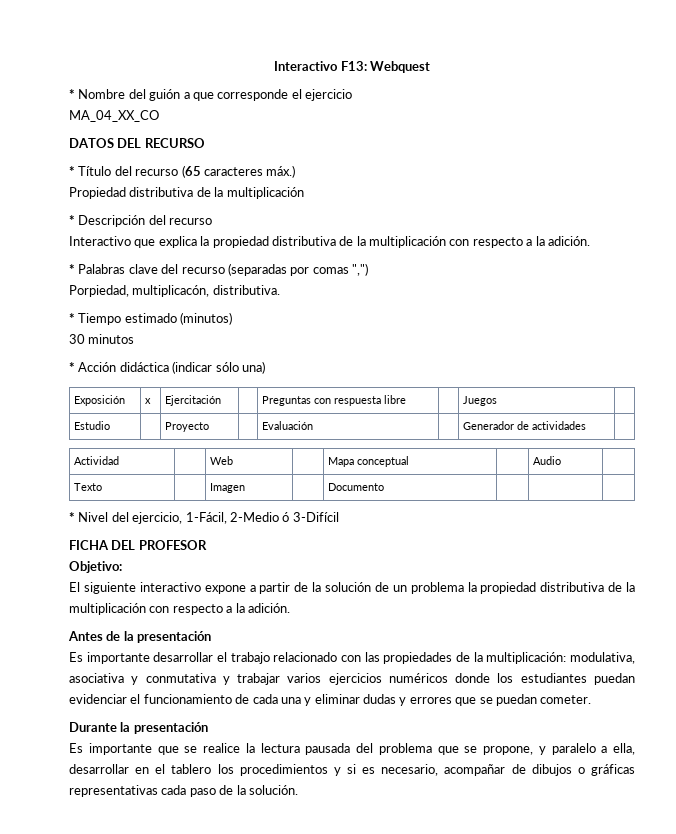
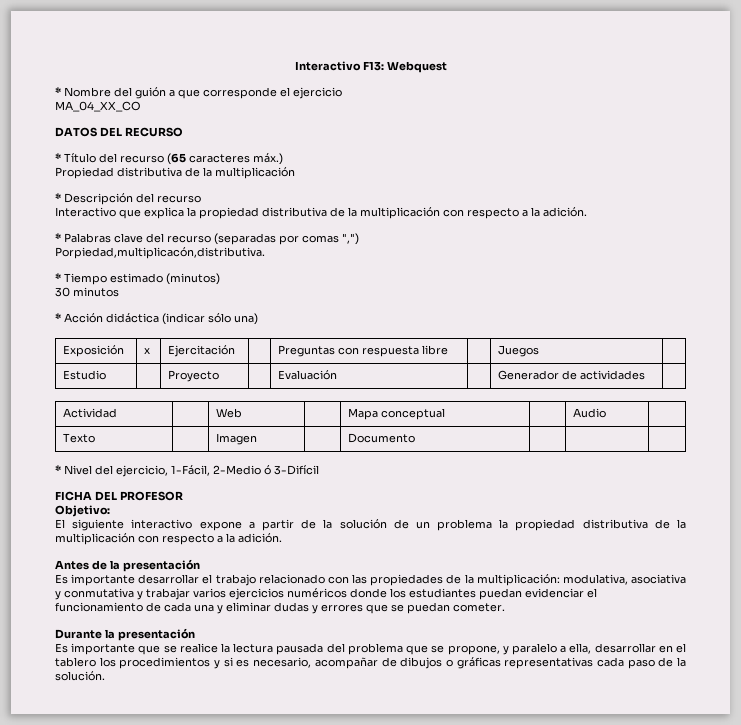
- Porpiedad, multiplicacón, distributiva.
+ Porpiedad,multiplicacón,distributiva.

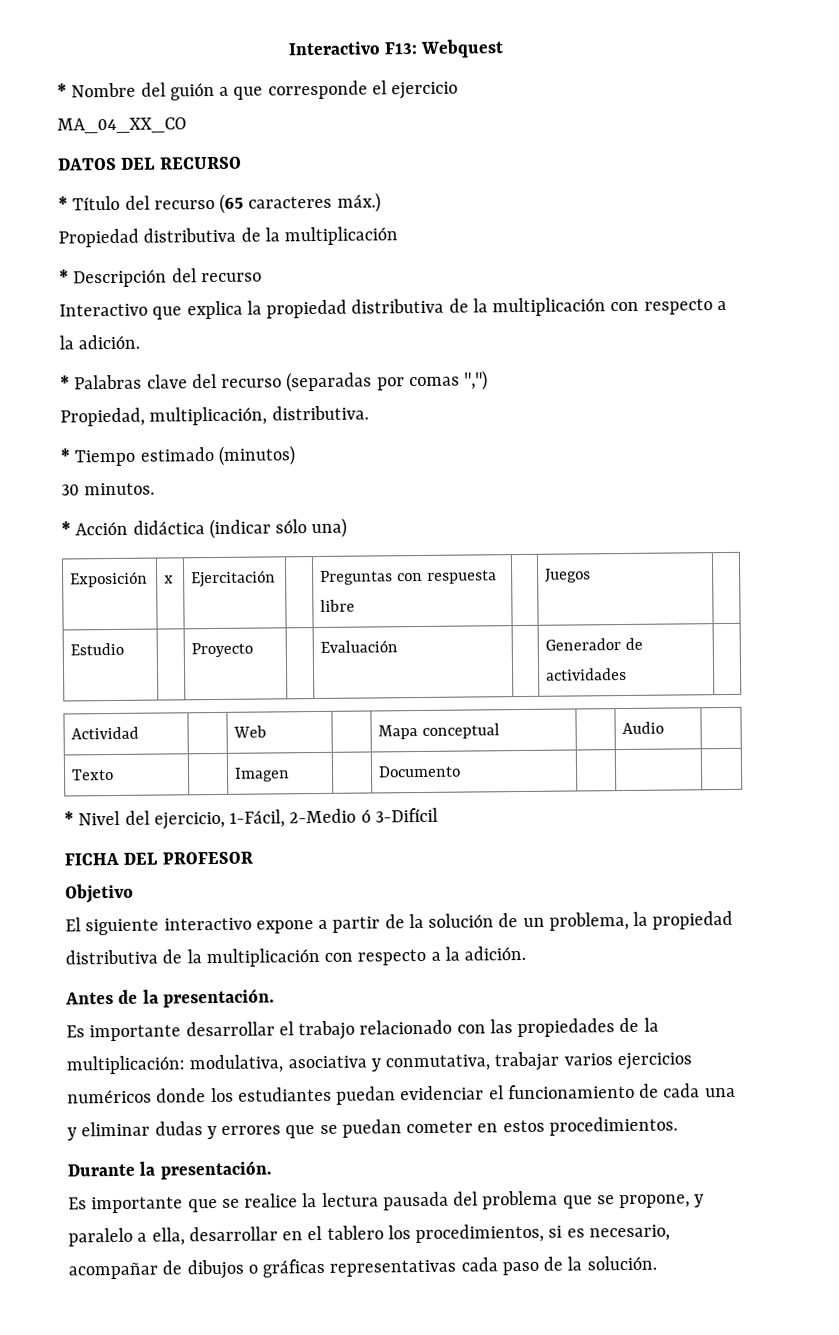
- Porpiedad,multiplicacón,distributiva.
+ Propiedad, multiplicación, distributiva.
- 30 minutos
+ 30 minutos.
- Objetivo:
+ Objetivo
- El siguiente interactivo expone a partir de la solución de un problema la propiedad distributiva de la multiplicación con respecto a la adición.
+ El siguiente interactivo expone a partir de la solución de un problema, la propiedad distributiva de la multiplicación con respecto a la adición.
- Antes de la presentación
+ Antes de la presentación.
- Es importante desarrollar el trabajo relacionado con las propiedades de la multiplicación: modulativa, asociativa y conmutativa y trabajar varios ejercicios numéricos donde los estudiantes puedan evidenciar el funcionamiento de cada una y eliminar dudas y errores que se puedan cometer.
+ Es importante desarrollar el trabajo relacionado con las propiedades de la multiplicación: modulativa, asociativa y conmutativa, trabajar varios ejercicios numéricos donde los estudiantes puedan evidenciar el funcionamiento de cada una y eliminar dudas y errores que se puedan cometer en estos procedimientos.
- Durante la presentación
+ Durante la presentación.
- Es importante que se realice la lectura pausada del problema que se propone, y paralelo a ella, desarrollar en el tablero los procedimientos y si es necesario, acompañar de dibujos o gráficas representativas cada paso de la solución.
+ Es importante que se realice la lectura pausada del problema que se propone, y paralelo a ella, desarrollar en el tablero los procedimientos, si es necesario, acompañar de dibujos o gráficas representativas cada paso de la solución.

